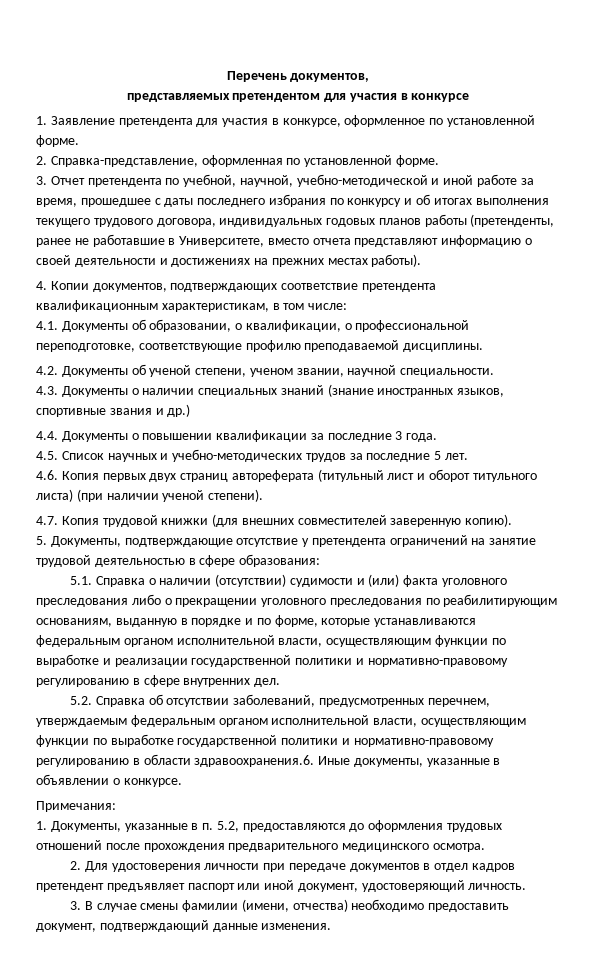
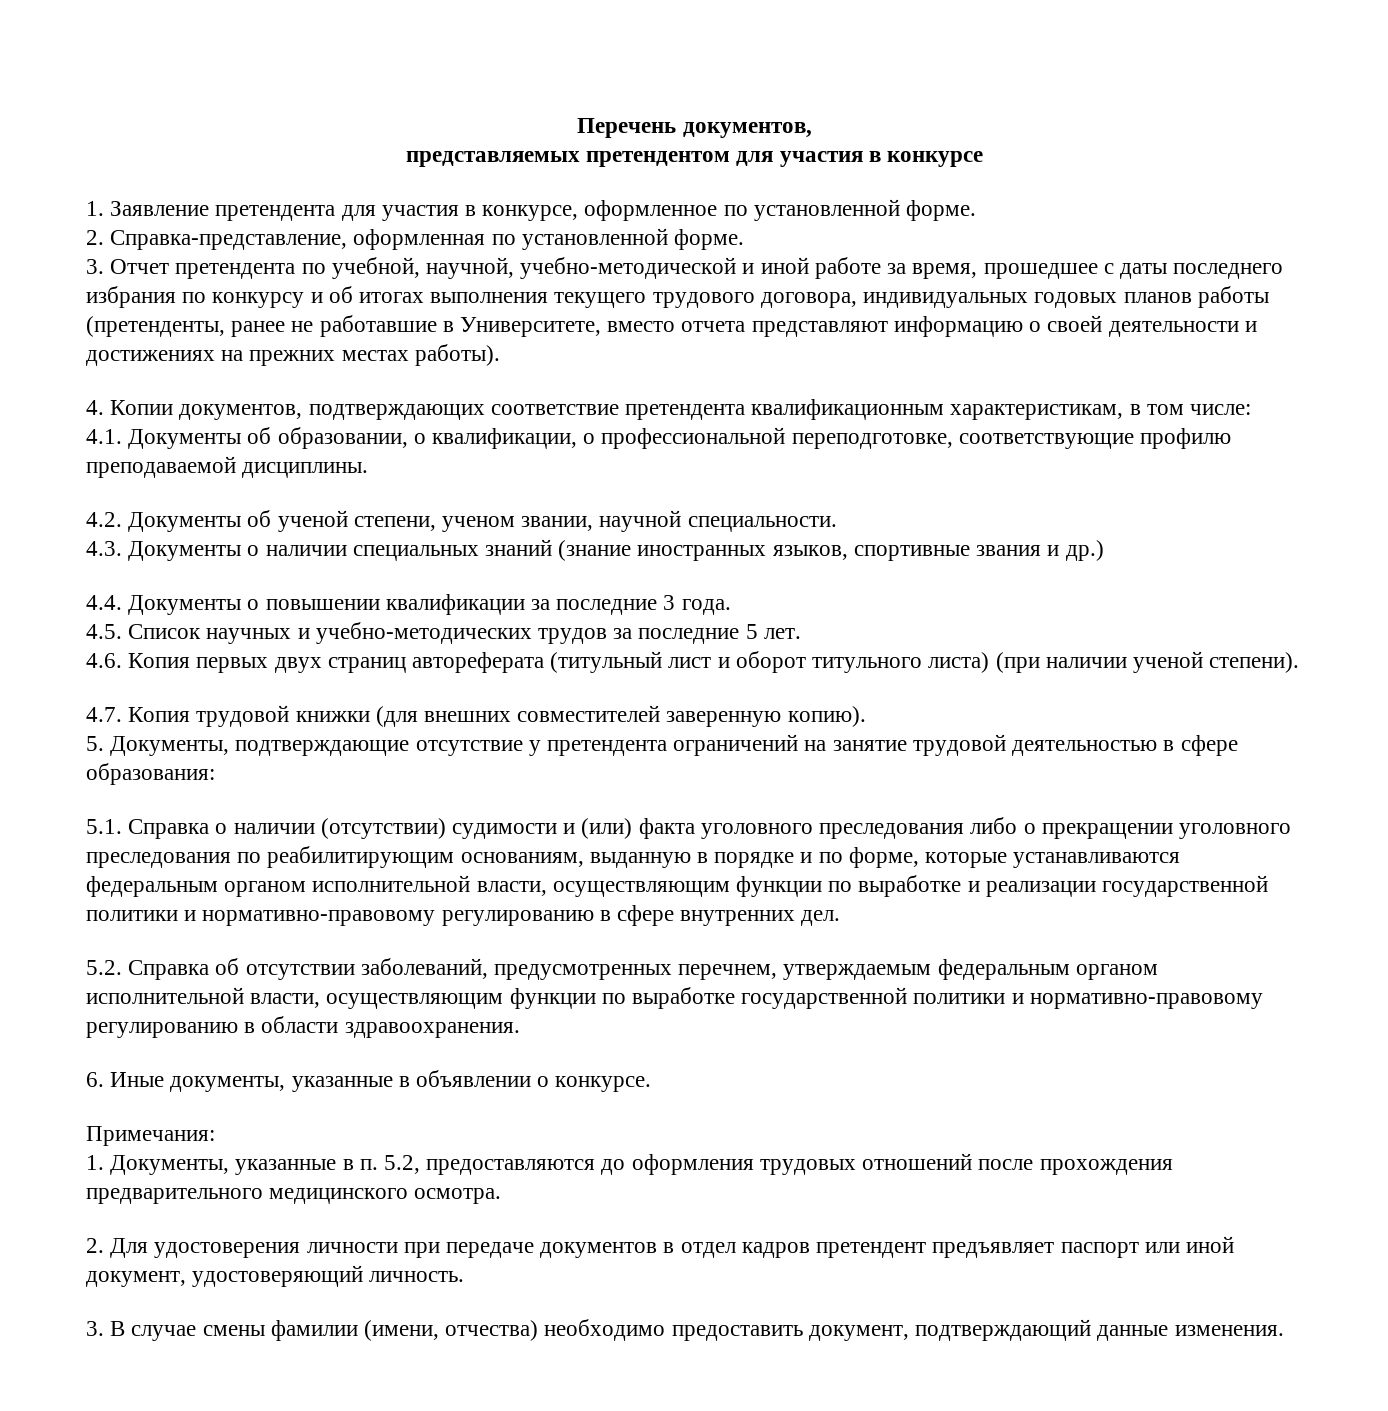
- 5.2. Справка об отсутствии заболеваний, предусмотренных перечнем, утверждаемым федеральным органом исполнительной власти, осуществляющим функции по выработке государственной политики и нормативно-правовому регулированию в области здравоохранения.6. Иные документы, указанные в объявлении о конкурсе.
+ 5.2. Справка об отсутствии заболеваний, предусмотренных перечнем, утверждаемым федеральным органом исполнительной власти, осуществляющим функции по выработке государственной политики и нормативно-правовому регулированию в области здравоохранения.
+ 6. Иные документы, указанные в объявлении о конкурсе.

